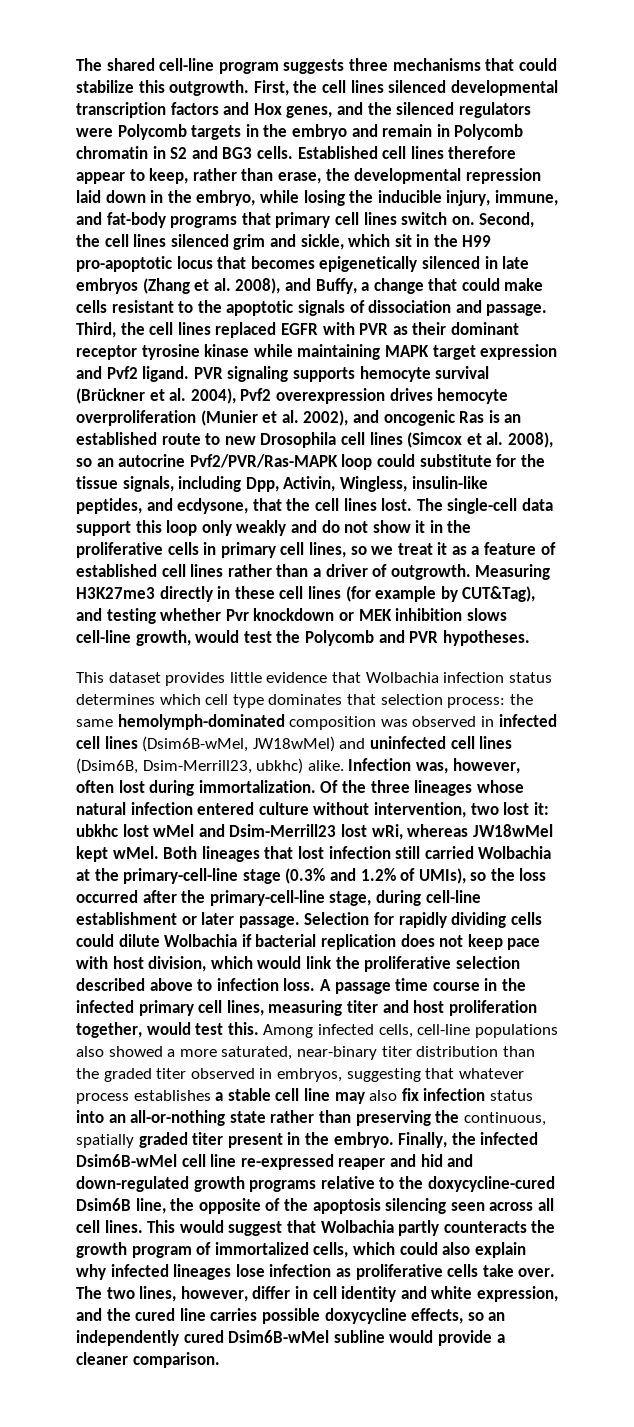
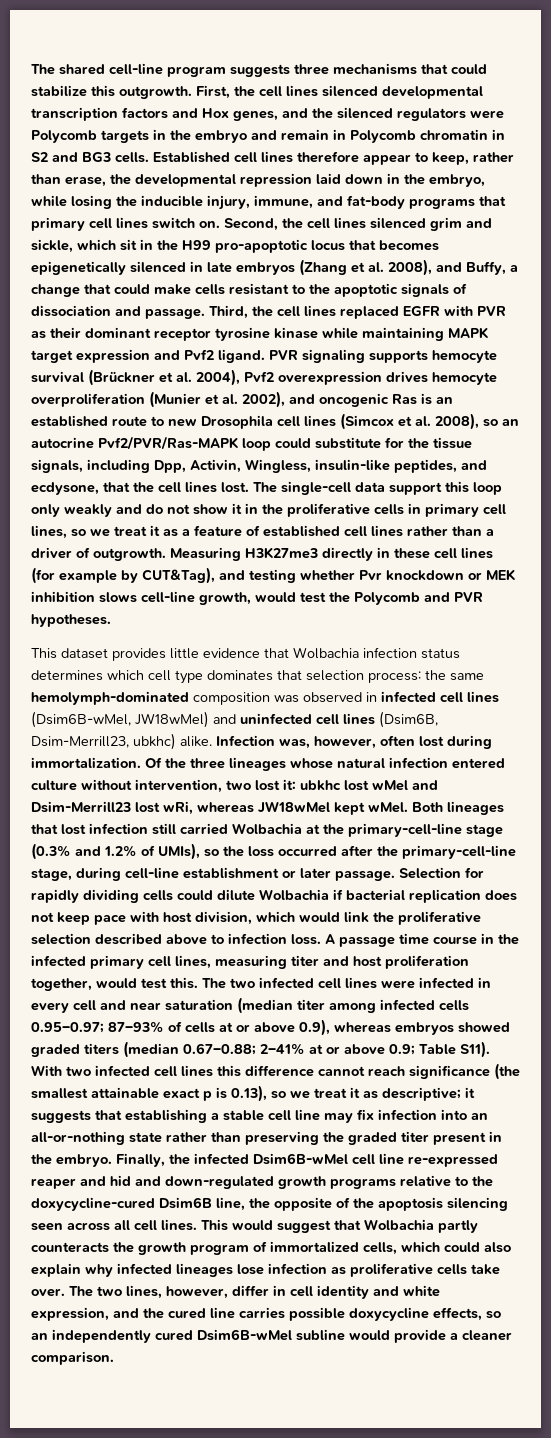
- Among infected cells, cell-line populations also showed a more saturated, near-binary titer distribution than the graded titer observed in embryos, suggesting that whatever process establishes a stable cell line may also fix infection status into an all-or-nothing state rather than preserving the continuous, spatially graded titer present in the embryo.
+ The two infected cell lines were infected in every cell and near saturation (median titer among infected cells 0.95–0.97; 87–93% of cells at or above 0.9), whereas embryos showed graded titers (median 0.67–0.88; 2–41% at or above 0.9; Table S11). With two infected cell lines this difference cannot reach significance (the smallest attainable exact p is 0.13), so we treat it as descriptive; it suggests that establishing a stable cell line may fix infection into an all-or-nothing state rather than preserving the graded titer present in the embryo.

